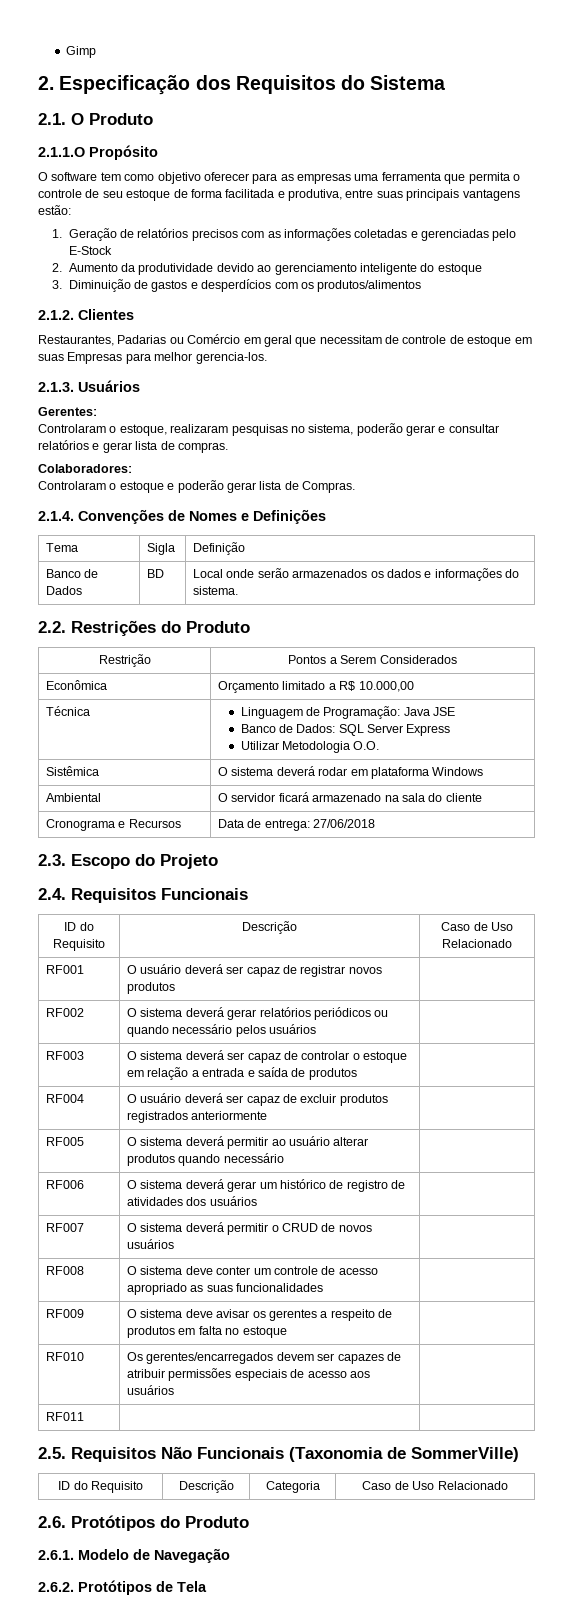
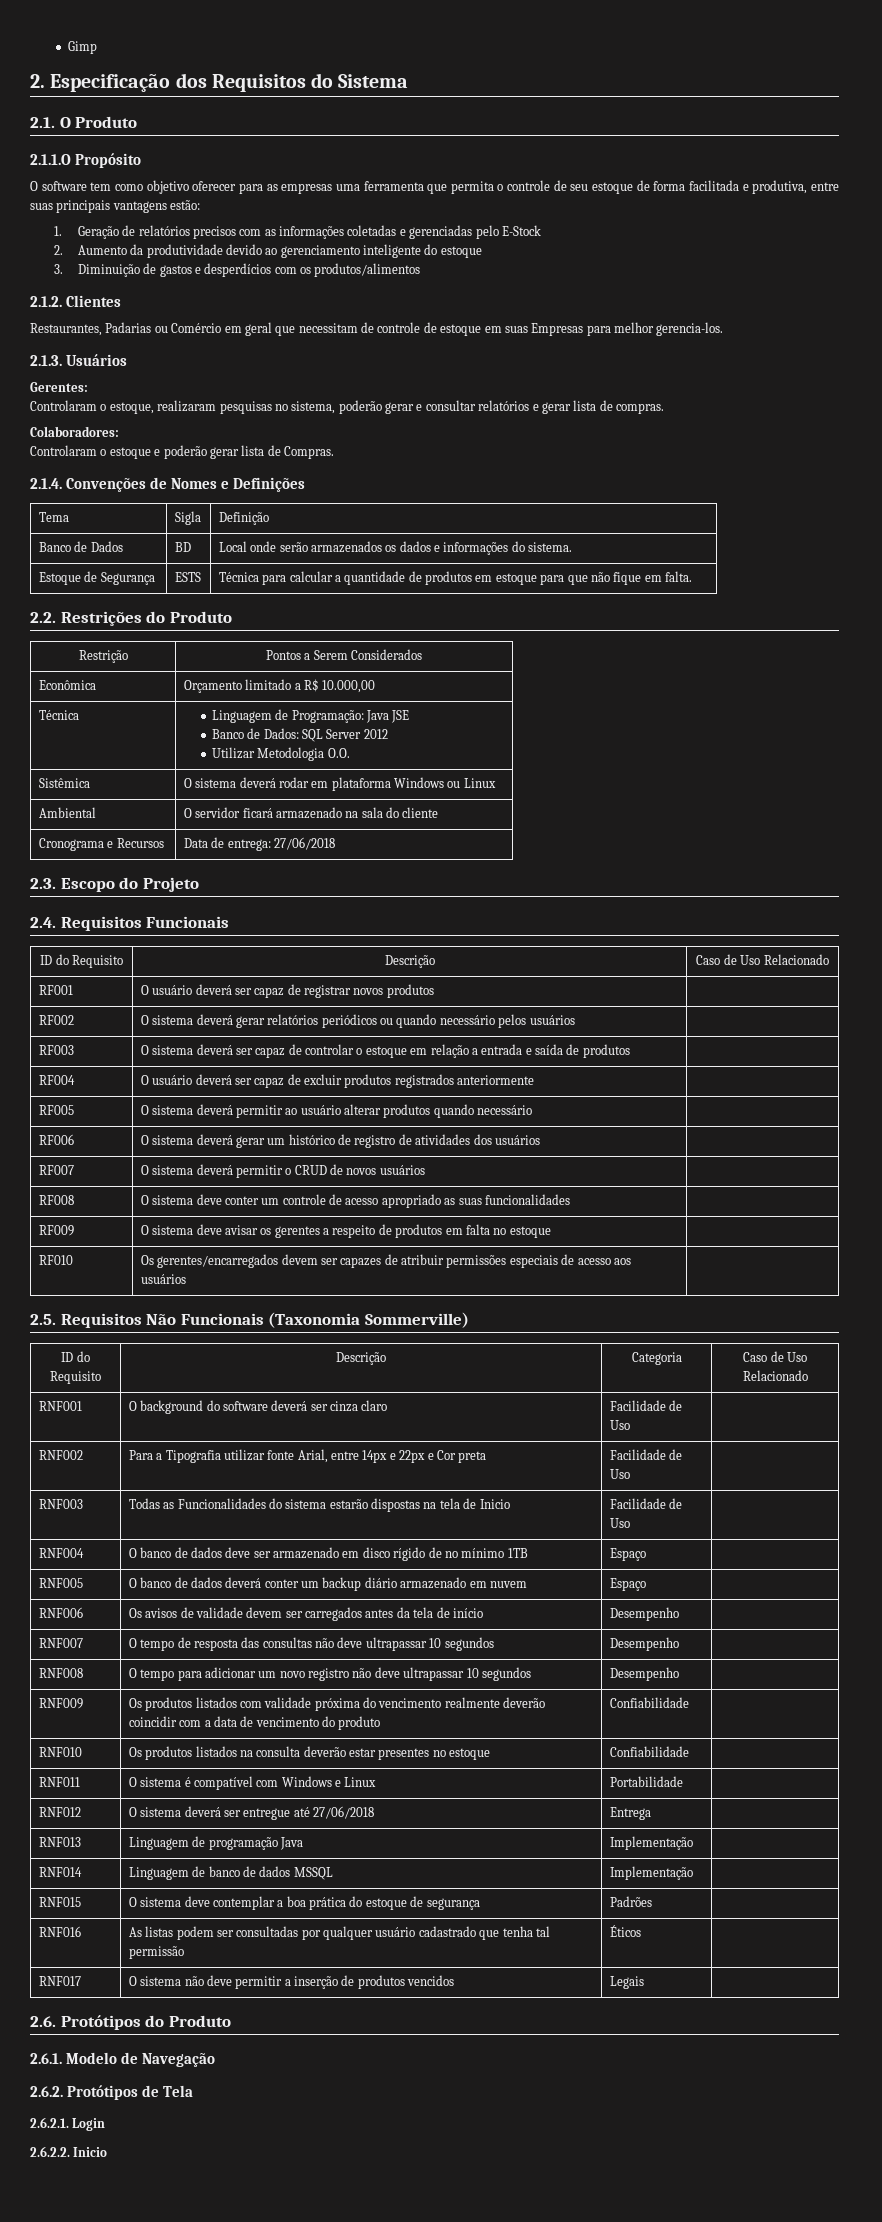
+ Estoque de Segurança | ESTS | Técnica para calcular a quantidade de produtos em estoque para que não fique em falta.
  Técnica | Linguagem de Programação: Java JSE
- Banco de Dados: SQL Server Express
+ Banco de Dados: SQL Server 2012
- Sistêmica | O sistema deverá rodar em plataforma Windows
+ Sistêmica | O sistema deverá rodar em plataforma Windows ou Linux
- RF011 | |
- 2.5. Requisitos Não Funcionais (Taxonomia de SommerVille)
+ 2.5. Requisitos Não Funcionais (Taxonomia Sommerville)
+ RNF001 | O background do software deverá ser cinza claro | Facilidade de Uso |
+ RNF002 | Para a Tipografia utilizar fonte Arial, entre 14px e 22px e Cor preta | Facilidade de Uso |
+ RNF003 | Todas as Funcionalidades do sistema estarão dispostas na tela de Inicio | Facilidade de Uso |
+ RNF004 | O banco de dados deve ser armazenado em disco rígido de no mínimo 1TB | Espaço |
+ RNF005 | O banco de dados deverá conter um backup diário armazenado em nuvem | Espaço |
+ RNF006 | Os avisos de validade devem ser carregados antes da tela de início | Desempenho |
+ RNF007 | O tempo de resposta das consultas não deve ultrapassar 10 segundos | Desempenho |
+ RNF008 | O tempo para adicionar um novo registro não deve ultrapassar 10 segundos | Desempenho |
+ RNF009 | Os produtos listados com validade próxima do vencimento realmente deverão coincidir com a data de vencimento do produto | Confiabilidade |
+ RNF010 | Os produtos listados na consulta deverão estar presentes no estoque | Confiabilidade |
+ RNF011 | O sistema é compatível com Windows e Linux | Portabilidade |
+ RNF012 | O sistema deverá ser entregue até 27/06/2018 | Entrega |
+ RNF013 | Linguagem de programação Java | Implementação |
+ RNF014 | Linguagem de banco de dados MSSQL | Implementação |
+ RNF015 | O sistema deve contemplar a boa prática do estoque de segurança | Padrões |
+ RNF016 | As listas podem ser consultadas por qualquer usuário cadastrado que tenha tal permissão | Éticos |
+ RNF017 | O sistema não deve permitir a inserção de produtos vencidos | Legais |
+ 2.6.2.1. Login
+ 2.6.2.2. Inicio

